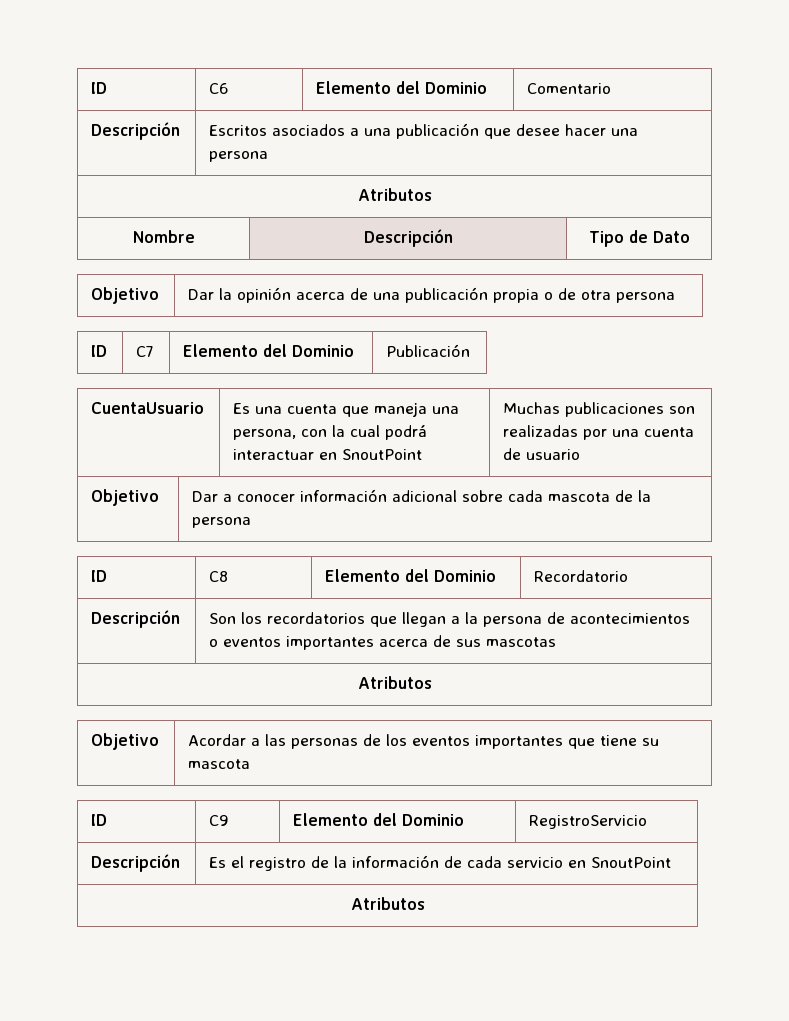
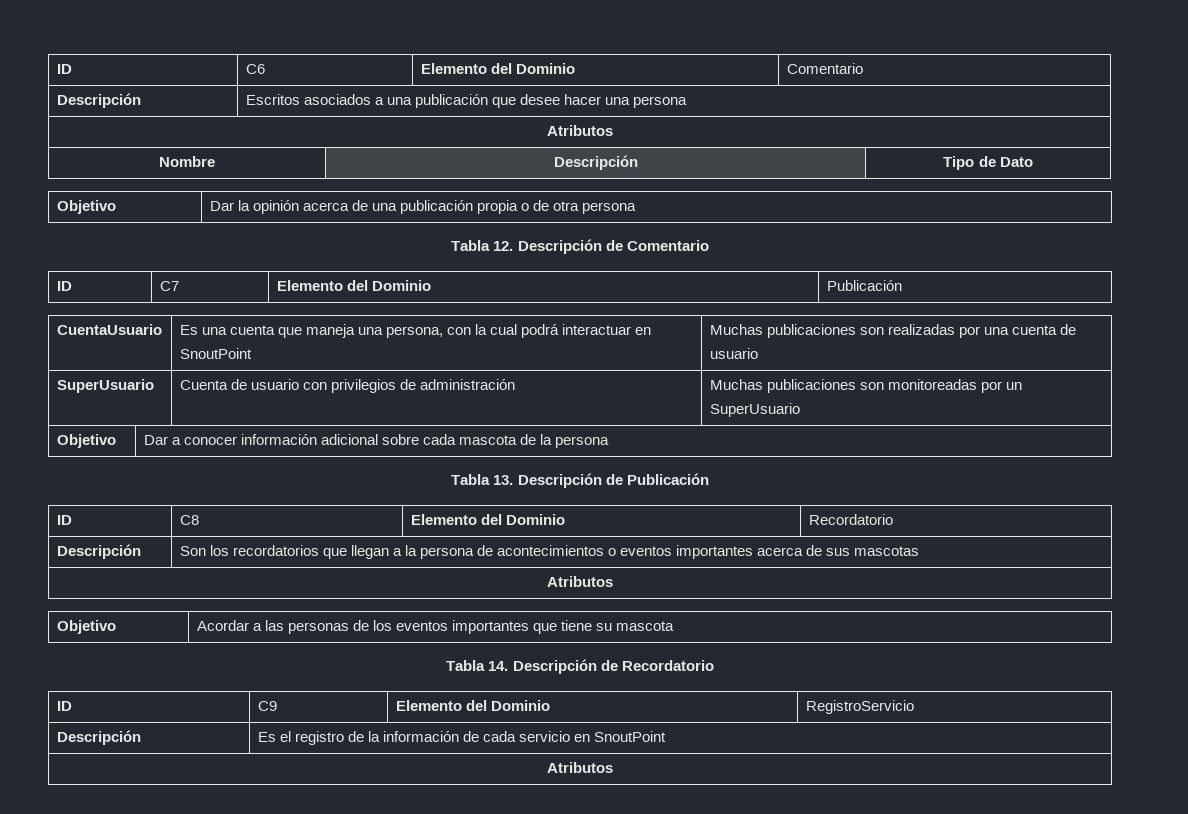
+ Tabla 12. Descripción de Comentario
+ SuperUsuario | Cuenta de usuario con privilegios de administración | Muchas publicaciones son monitoreadas por un SuperUsuario
+ Tabla 13. Descripción de Publicación
+ Tabla 14. Descripción de Recordatorio

